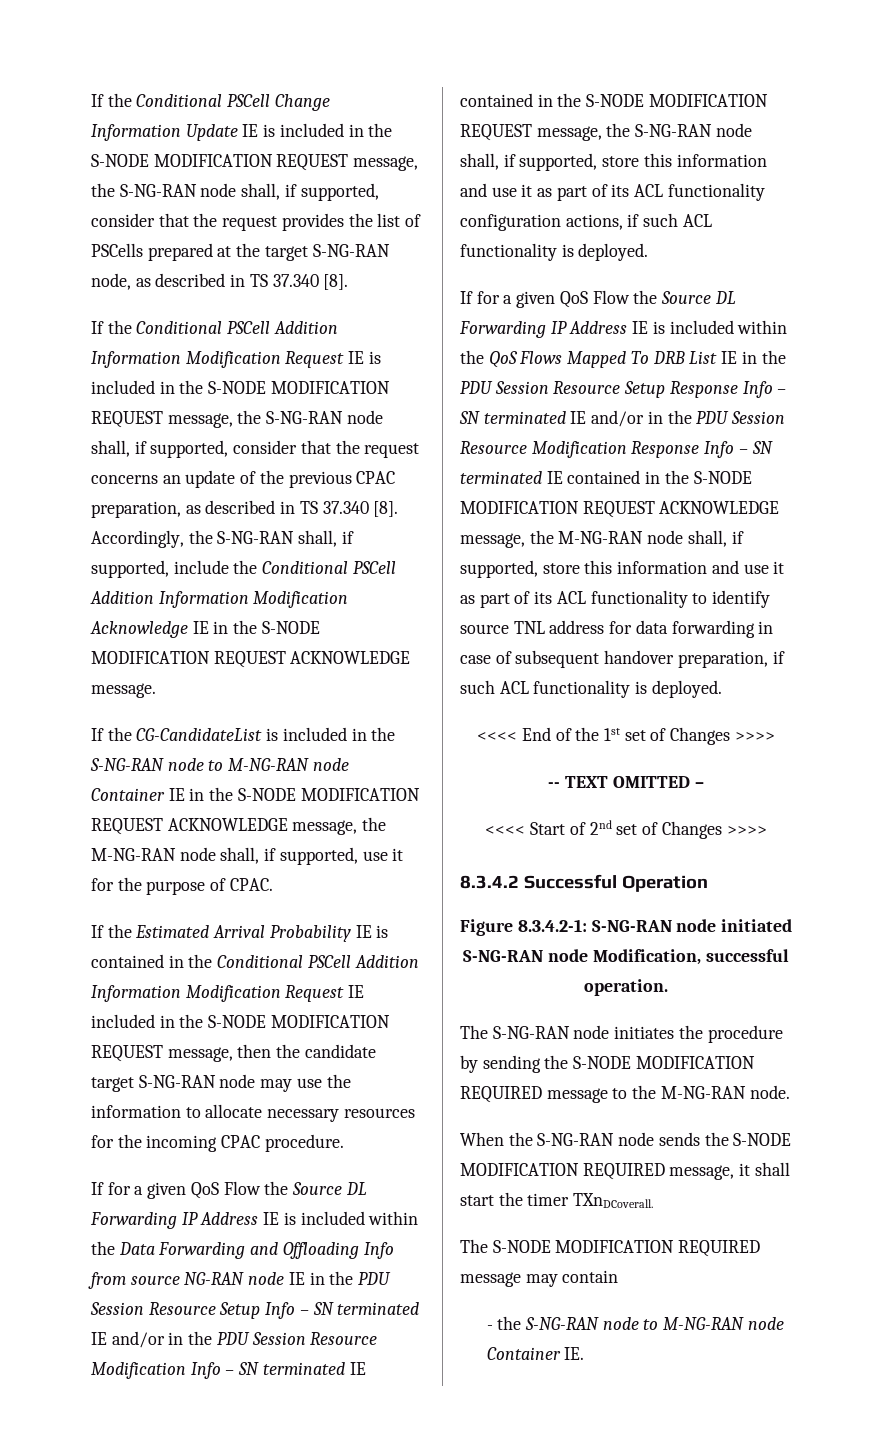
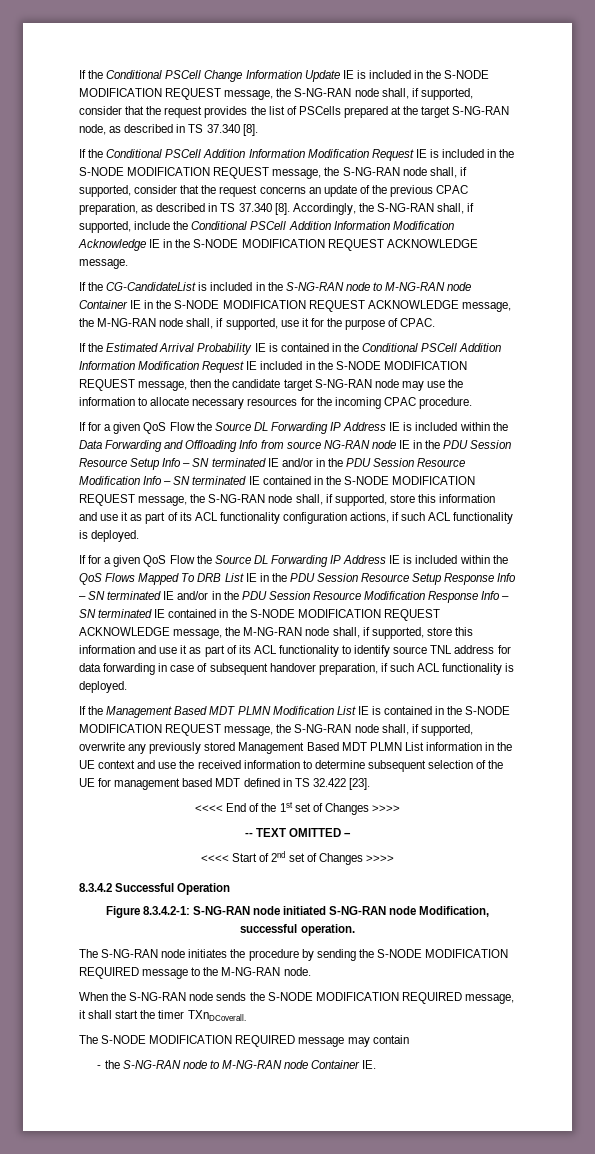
+ If the Management Based MDT PLMN Modification List IE is contained in the S-NODE MODIFICATION REQUEST message, the S-NG-RAN node shall, if supported, overwrite any previously stored Management Based MDT PLMN List information in the UE context and use the received information to determine subsequent selection of the UE for management based MDT defined in TS 32.422 [23].

